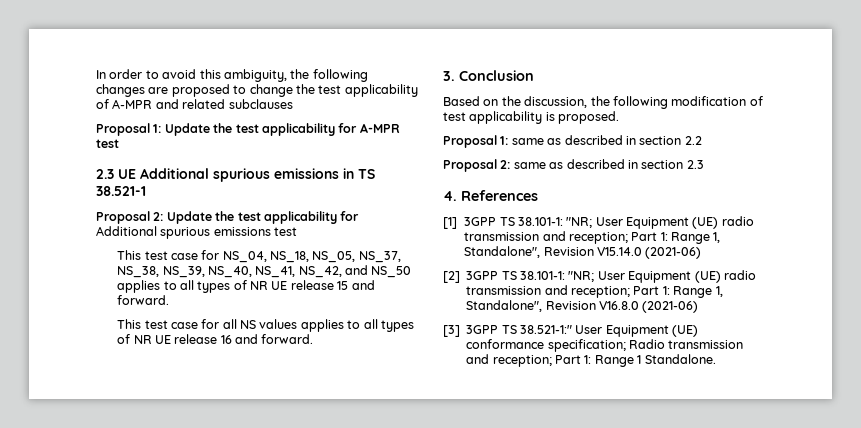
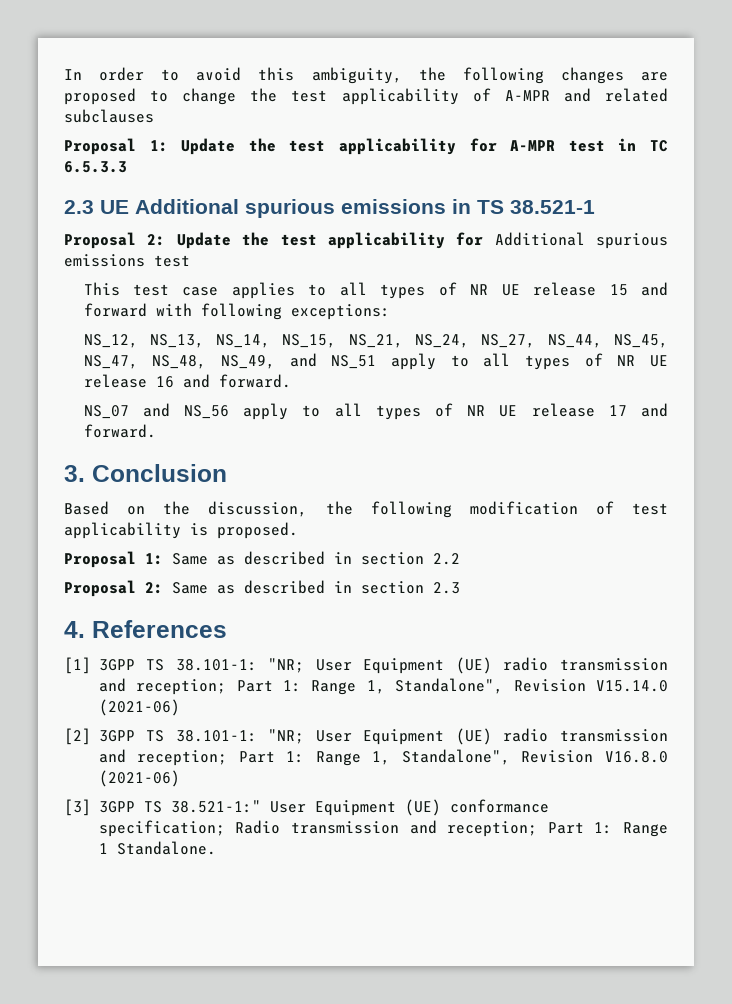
- Proposal 1: Update the test applicability for A-MPR test
+ Proposal 1: Update the test applicability for A-MPR test in TC 6.5.3.3
- This test case for NS_04, NS_18, NS_05, NS_37, NS_38, NS_39, NS_40, NS_41, NS_42, and NS_50 applies to all types of NR UE release 15 and forward.
- This test case for all NS values applies to all types of NR UE release 16 and forward.
+ This test case applies to all types of NR UE release 15 and forward with following exceptions:
+ NS_12, NS_13, NS_14, NS_15, NS_21, NS_24, NS_27, NS_44, NS_45, NS_47, NS_48, NS_49, and NS_51 apply to all types of NR UE release 16 and forward.
+ NS_07 and NS_56 apply to all types of NR UE release 17 and forward.
- Proposal 1: same as described in section 2.2
+ Proposal 1: Same as described in section 2.2
- Proposal 2: same as described in section 2.3
+ Proposal 2: Same as described in section 2.3

